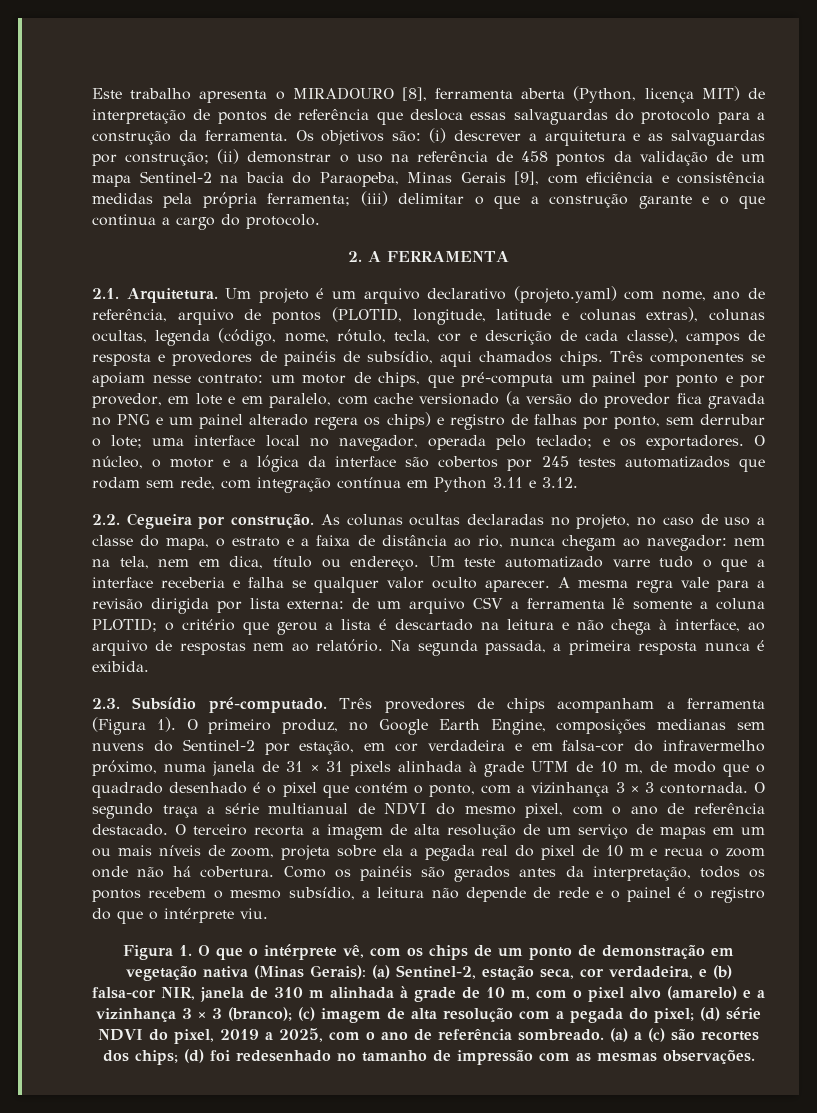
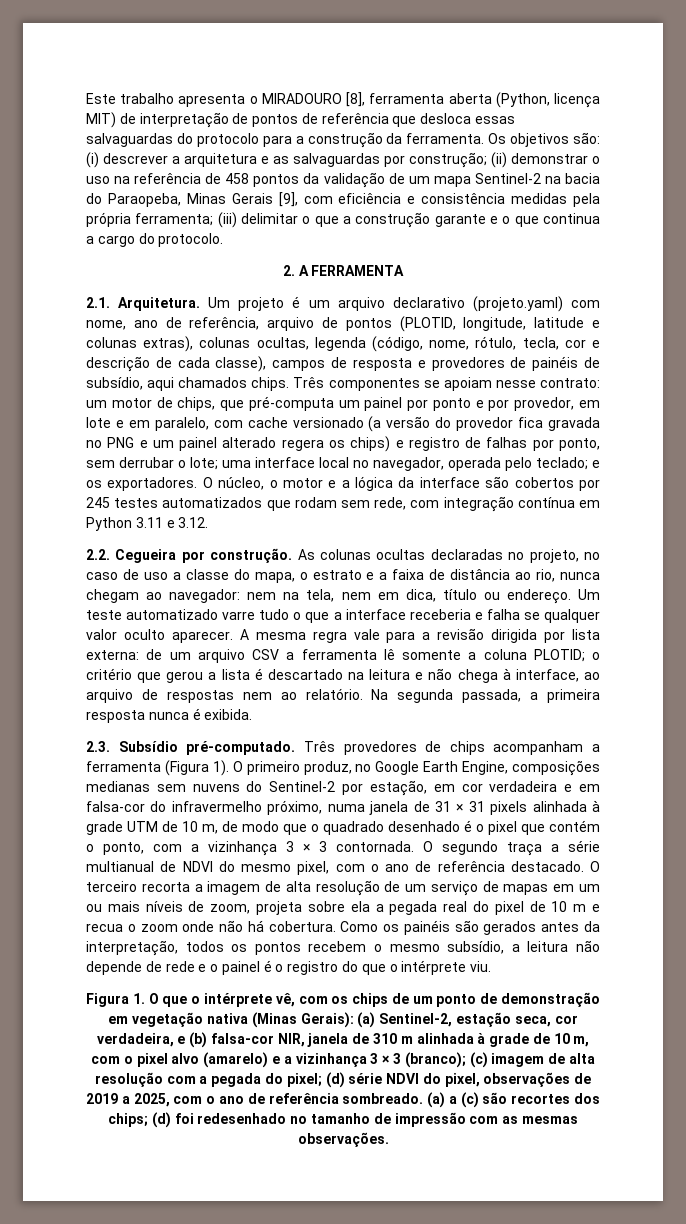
- (d) série NDVI do pixel, 2019 a 2025, com o ano de referência sombreado.
+ (d) série NDVI do pixel, observações de 2019 a 2025, com o ano de referência sombreado.

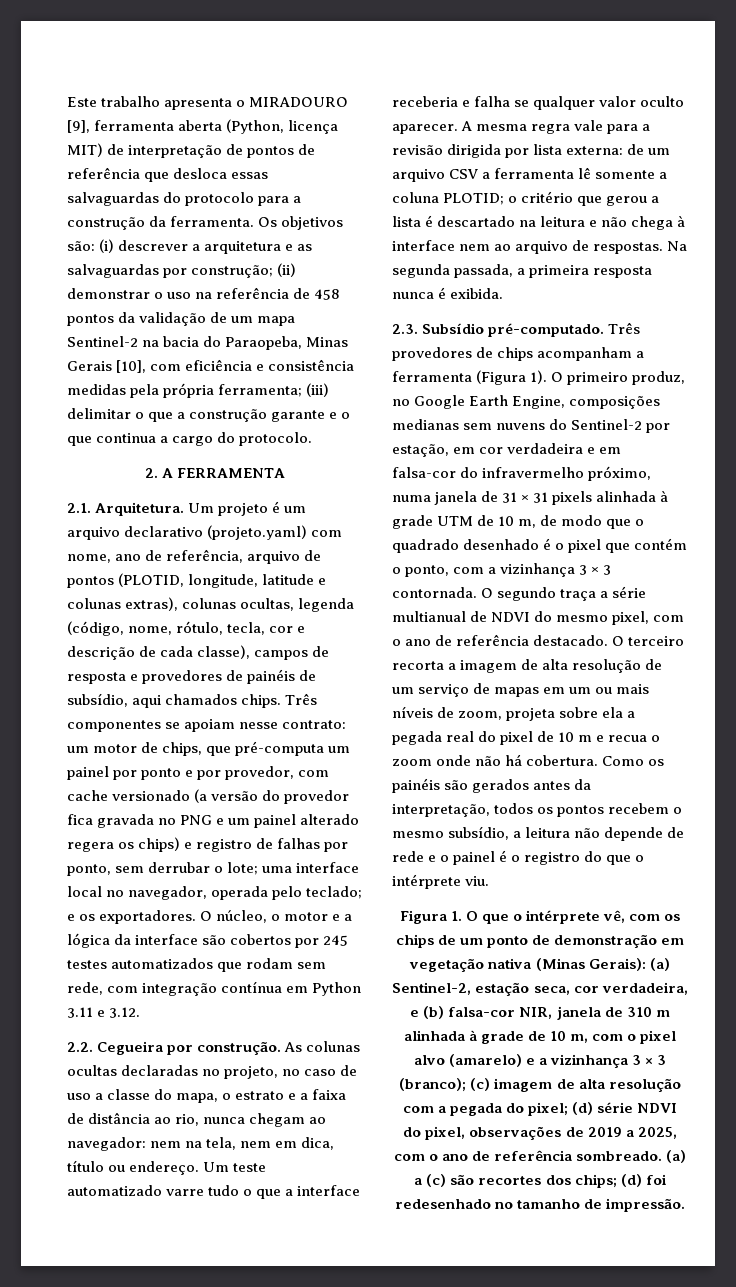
- Este trabalho apresenta o MIRADOURO [8], ferramenta aberta (Python, licença MIT) de interpretação de pontos de referência que desloca essas salvaguardas do protocolo para a construção da ferramenta.
+ Este trabalho apresenta o MIRADOURO [9], ferramenta aberta (Python, licença MIT) de interpretação de pontos de referência que desloca essas salvaguardas do protocolo para a construção da ferramenta.
- Os objetivos são: (i) descrever a arquitetura e as salvaguardas por construção; (ii) demonstrar o uso na referência de 458 pontos da validação de um mapa Sentinel-2 na bacia do Paraopeba, Minas Gerais [9], com eficiência e consistência medidas pela própria ferramenta; (iii) delimitar o que a construção garante e o que continua a cargo do protocolo.
+ Os objetivos são: (i) descrever a arquitetura e as salvaguardas por construção; (ii) demonstrar o uso na referência de 458 pontos da validação de um mapa Sentinel-2 na bacia do Paraopeba, Minas Gerais [10], com eficiência e consistência medidas pela própria ferramenta; (iii) delimitar o que a construção garante e o que continua a cargo do protocolo.
- Três componentes se apoiam nesse contrato: um motor de chips, que pré-computa um painel por ponto e por provedor, em lote e em paralelo, com cache versionado (a versão do provedor fica gravada no PNG e um painel alterado regera os chips) e registro de falhas por ponto, sem derrubar o lote; uma interface local no navegador, operada pelo teclado; e os exportadores.
+ Três componentes se apoiam nesse contrato: um motor de chips, que pré-computa um painel por ponto e por provedor, com cache versionado (a versão do provedor fica gravada no PNG e um painel alterado regera os chips) e registro de falhas por ponto, sem derrubar o lote; uma interface local no navegador, operada pelo teclado; e os exportadores.
- A mesma regra vale para a revisão dirigida por lista externa: de um arquivo CSV a ferramenta lê somente a coluna PLOTID; o critério que gerou a lista é descartado na leitura e não chega à interface, ao arquivo de respostas nem ao relatório.
+ A mesma regra vale para a revisão dirigida por lista externa: de um arquivo CSV a ferramenta lê somente a coluna PLOTID; o critério que gerou a lista é descartado na leitura e não chega à interface nem ao arquivo de respostas.
- (a) a (c) são recortes dos chips; (d) foi redesenhado no tamanho de impressão com as mesmas observações.
+ (a) a (c) são recortes dos chips; (d) foi redesenhado no tamanho de impressão.

